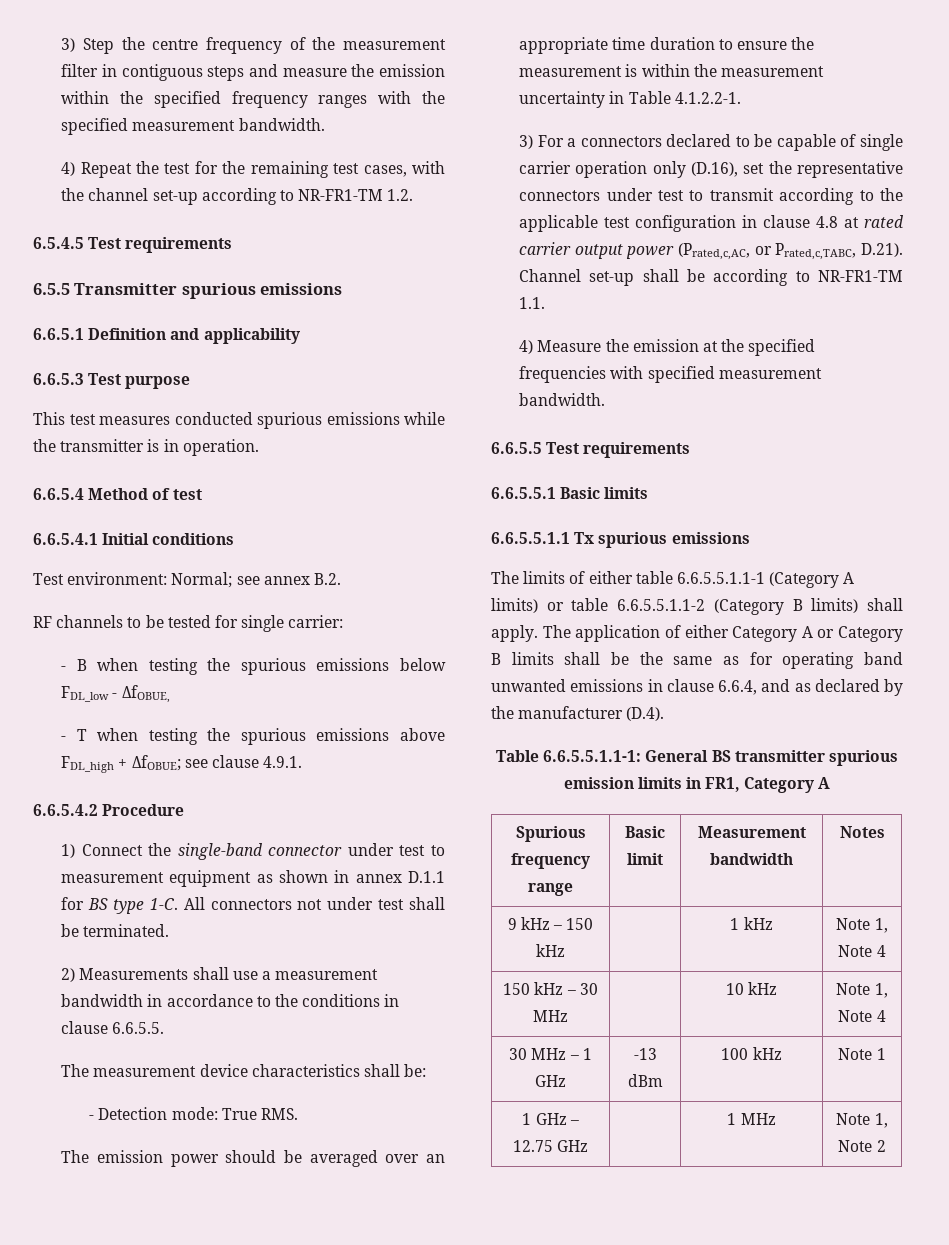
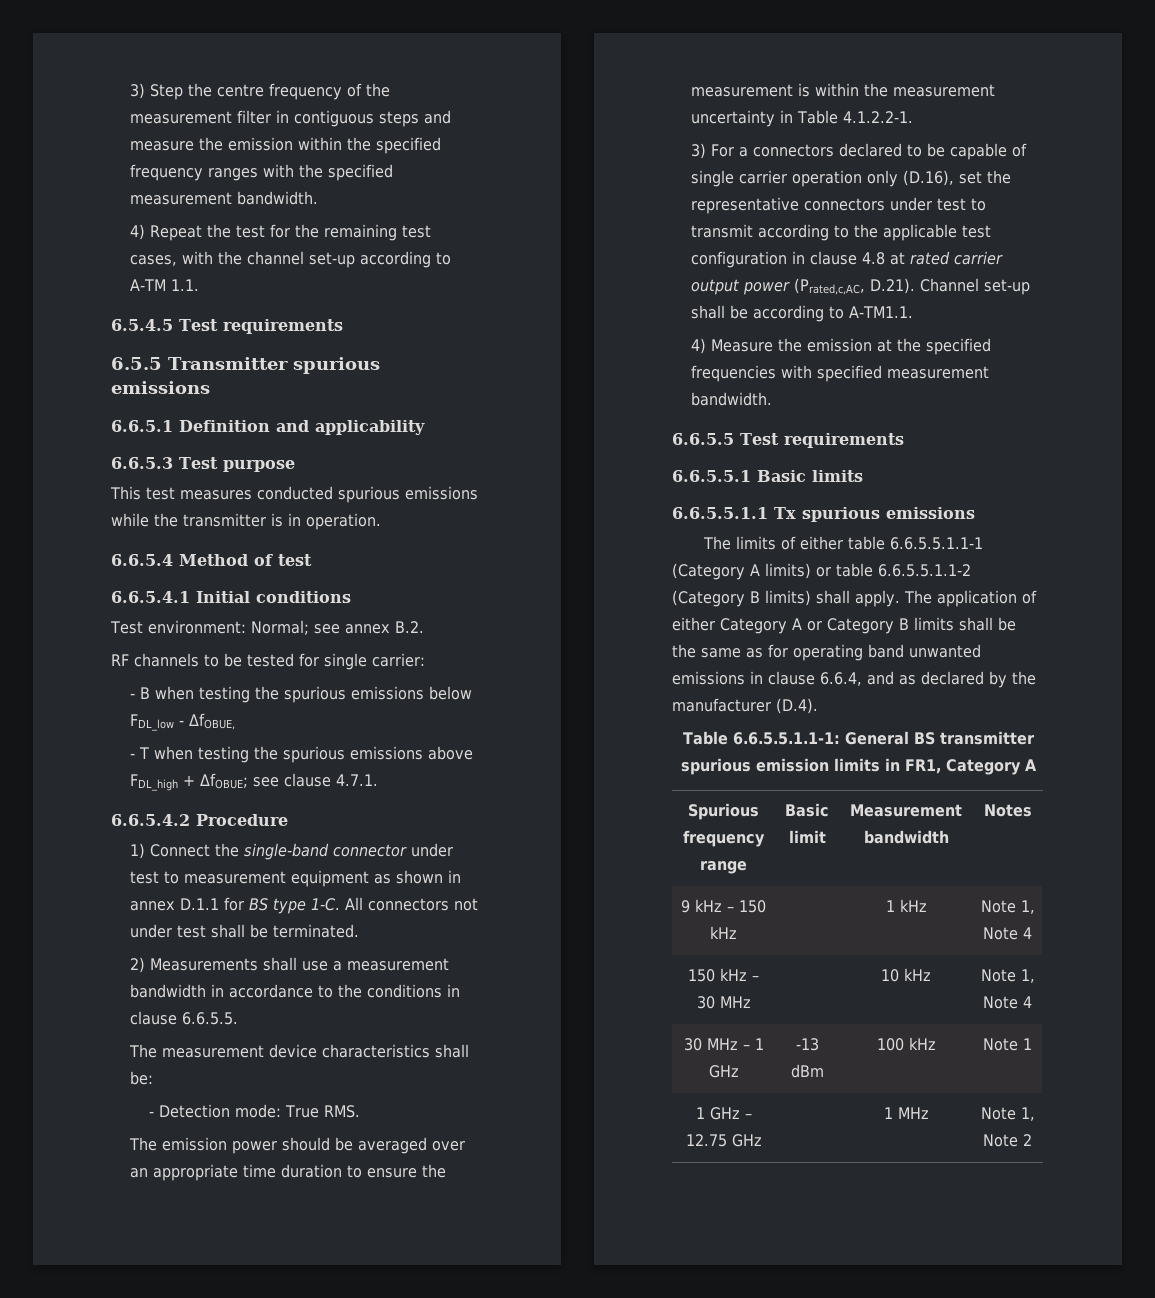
- 4) Repeat the test for the remaining test cases, with the channel set-up according to NR-FR1-TM 1.2.
+ 4) Repeat the test for the remaining test cases, with the channel set-up according to A-TM 1.1.
- - T when testing the spurious emissions above FDL_high + ΔfOBUE; see clause 4.9.1.
+ - T when testing the spurious emissions above FDL_high + ΔfOBUE; see clause 4.7.1.
- 3) For a connectors declared to be capable of single carrier operation only (D.16), set the representative connectors under test to transmit according to the applicable test configuration in clause 4.8 at rated carrier output power (Prated,c,AC, or Prated,c,TABC, D.21). Channel set-up shall be according to NR-FR1-TM 1.1.
+ 3) For a connectors declared to be capable of single carrier operation only (D.16), set the representative connectors under test to transmit according to the applicable test configuration in clause 4.8 at rated carrier output power (Prated,c,AC, D.21). Channel set-up shall be according to A-TM1.1.

